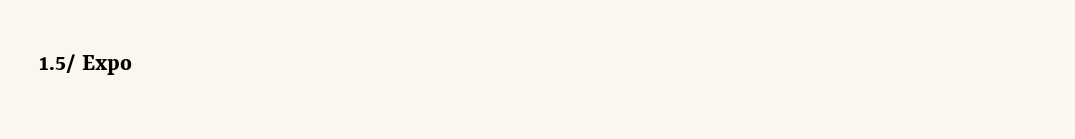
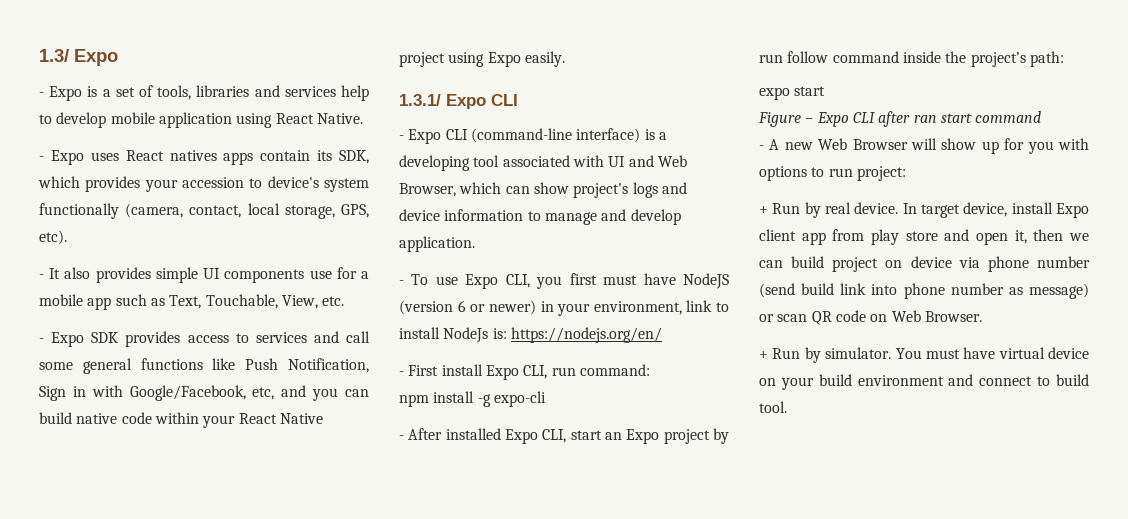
- 1.5/ Expo
+ 1.3/ Expo
+ - Expo is a set of tools, libraries and services help to develop mobile application using React Native.
+ - Expo uses React natives apps contain its SDK, which provides your accession to device's system functionally (camera, contact, local storage, GPS, etc).
+ - It also provides simple UI components use for a mobile app such as Text, Touchable, View, etc.
+ - Expo SDK provides access to services and call some general functions like Push Notification, Sign in with Google/Facebook, etc, and you can build native code within your React Native project using Expo easily.
+ 1.3.1/ Expo CLI
+ - Expo CLI (command-line interface) is a developing tool associated with UI and Web Browser, which can show project's logs and device information to manage and develop application.
+ - To use Expo CLI, you first must have NodeJS (version 6 or newer) in your environment, link to install NodeJs is: https://nodejs.org/en/
+ - First install Expo CLI, run command:
+ npm install -g expo-cli
+ - After installed Expo CLI, start an Expo project by run follow command inside the project’s path:
+ expo start
+ Figure – Expo CLI after ran start command
+ - A new Web Browser will show up for you with options to run project:
+ + Run by real device. In target device, install Expo client app from play store and open it, then we can build project on device via phone number (send build link into phone number as message) or scan QR code on Web Browser.
+ + Run by simulator. You must have virtual device on your build environment and connect to build tool.

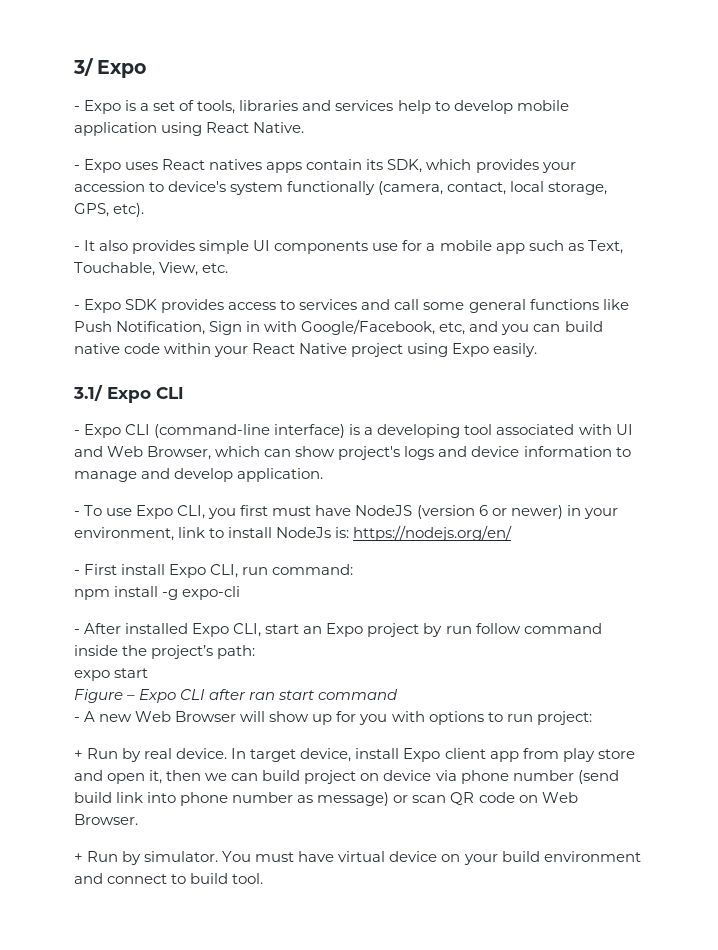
- 1.3/ Expo
+ 3/ Expo
- 1.3.1/ Expo CLI
+ 3.1/ Expo CLI

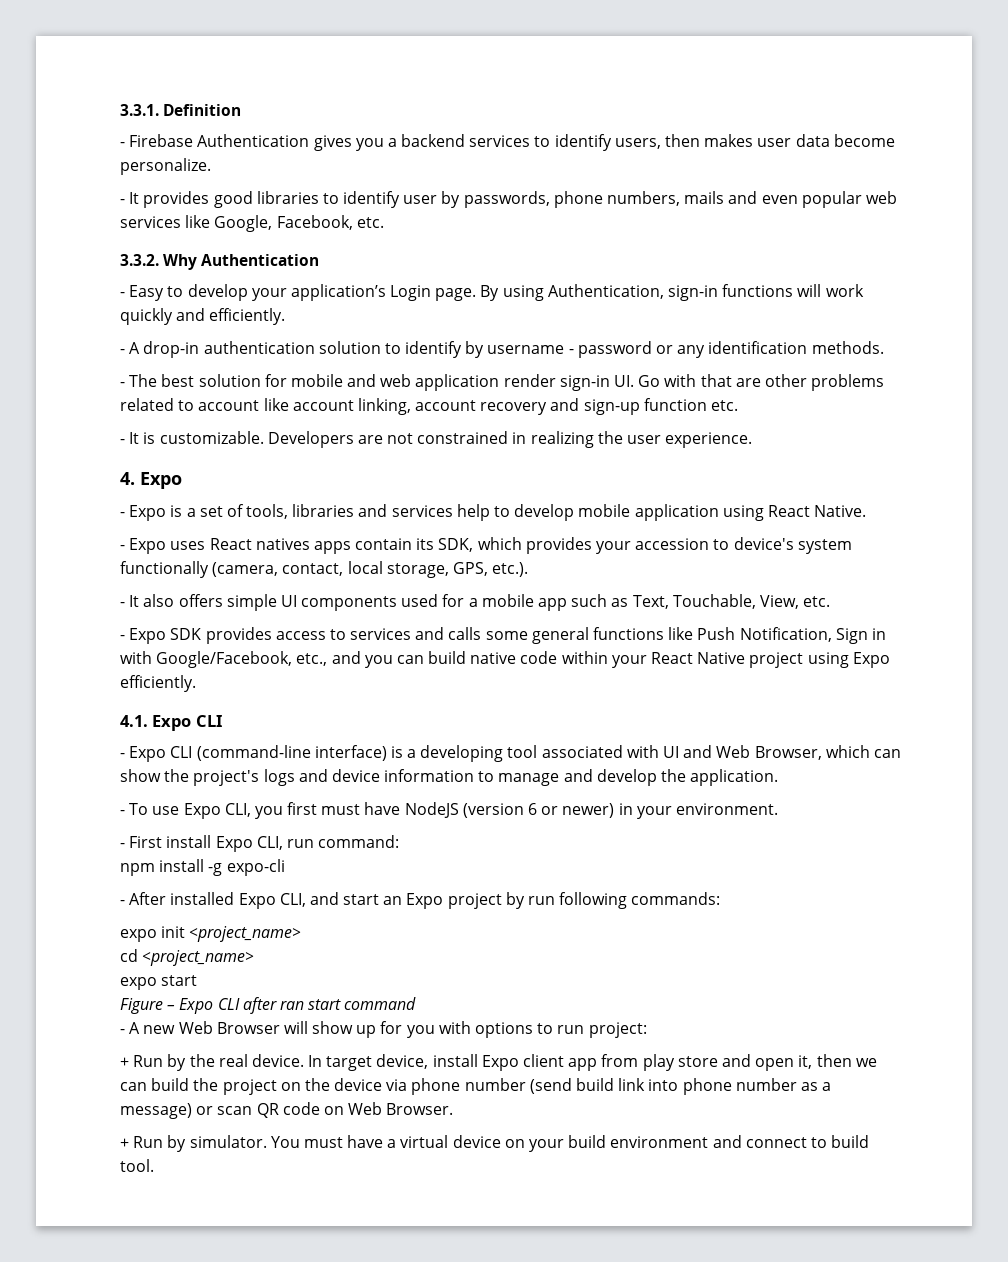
- 3/ Expo
+ 3.3.1. Definition
+ - Firebase Authentication gives you a backend services to identify users, then makes user data become personalize.
+ - It provides good libraries to identify user by passwords, phone numbers, mails and even popular web services like Google, Facebook, etc.
+ 3.3.2. Why Authentication
+ - Easy to develop your application’s Login page. By using Authentication, sign-in functions will work quickly and efficiently.
+ - A drop-in authentication solution to identify by username - password or any identification methods.
+ - The best solution for mobile and web application render sign-in UI. Go with that are other problems related to account like account linking, account recovery and sign-up function etc.
+ - It is customizable. Developers are not constrained in realizing the user experience.
+ 4. Expo
- - Expo uses React natives apps contain its SDK, which provides your accession to device's system functionally (camera, contact, local storage, GPS, etc).
+ - Expo uses React natives apps contain its SDK, which provides your accession to device's system functionally (camera, contact, local storage, GPS, etc.).
- - It also provides simple UI components use for a mobile app such as Text, Touchable, View, etc.
+ - It also offers simple UI components used for a mobile app such as Text, Touchable, View, etc.
- - Expo SDK provides access to services and call some general functions like Push Notification, Sign in with Google/Facebook, etc, and you can build native code within your React Native project using Expo easily.
- 3.1/ Expo CLI
+ - Expo SDK provides access to services and calls some general functions like Push Notification, Sign in with Google/Facebook, etc., and you can build native code within your React Native project using Expo efficiently.
+ 4.1. Expo CLI
- - Expo CLI (command-line interface) is a developing tool associated with UI and Web Browser, which can show project's logs and device information to manage and develop application.
+ - Expo CLI (command-line interface) is a developing tool associated with UI and Web Browser, which can show the project's logs and device information to manage and develop the application.
- - To use Expo CLI, you first must have NodeJS (version 6 or newer) in your environment, link to install NodeJs is: https://nodejs.org/en/
+ - To use Expo CLI, you first must have NodeJS (version 6 or newer) in your environment.
- - After installed Expo CLI, start an Expo project by run follow command inside the project’s path:
+ - After installed Expo CLI, and start an Expo project by run following commands:
+ expo init <project_name>
+ cd <project_name>
- + Run by real device.
+ + Run by the real device.
- In target device, install Expo client app from play store and open it, then we can build project on device via phone number (send build link into phone number as message) or scan QR code on Web Browser.
+ In target device, install Expo client app from play store and open it, then we can build the project on the device via phone number (send build link into phone number as a message) or scan QR code on Web Browser.
- You must have virtual device on your build environment and connect to build tool.
+ You must have a virtual device on your build environment and connect to build tool.

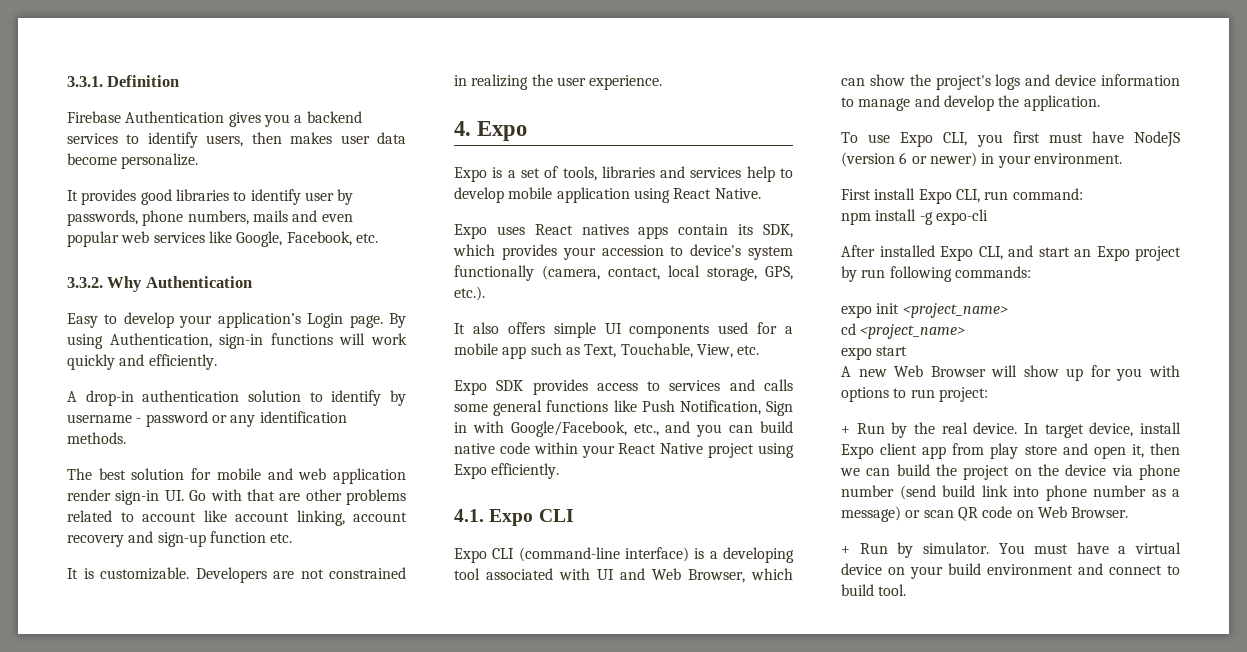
- - Firebase Authentication gives you a backend services to identify users, then makes user data become personalize.
+ Firebase Authentication gives you a backend services to identify users, then makes user data become personalize.
- - It provides good libraries to identify user by passwords, phone numbers, mails and even popular web services like Google, Facebook, etc.
+ It provides good libraries to identify user by passwords, phone numbers, mails and even popular web services like Google, Facebook, etc.
- - Easy to develop your application’s Login page.
+ Easy to develop your application’s Login page.
- - A drop-in authentication solution to identify by username - password or any identification methods.
+ A drop-in authentication solution to identify by username - password or any identification methods.
- - The best solution for mobile and web application render sign-in UI. Go with that are other problems related to account like account linking, account recovery and sign-up function etc.
+ The best solution for mobile and web application render sign-in UI. Go with that are other problems related to account like account linking, account recovery and sign-up function etc.
- - It is customizable.
+ It is customizable.
- - Expo is a set of tools, libraries and services help to develop mobile application using React Native.
+ Expo is a set of tools, libraries and services help to develop mobile application using React Native.
- - Expo uses React natives apps contain its SDK, which provides your accession to device's system functionally (camera, contact, local storage, GPS, etc.).
+ Expo uses React natives apps contain its SDK, which provides your accession to device's system functionally (camera, contact, local storage, GPS, etc.).
- - It also offers simple UI components used for a mobile app such as Text, Touchable, View, etc.
+ It also offers simple UI components used for a mobile app such as Text, Touchable, View, etc.
- - Expo SDK provides access to services and calls some general functions like Push Notification, Sign in with Google/Facebook, etc., and you can build native code within your React Native project using Expo efficiently.
+ Expo SDK provides access to services and calls some general functions like Push Notification, Sign in with Google/Facebook, etc., and you can build native code within your React Native project using Expo efficiently.
- - Expo CLI (command-line interface) is a developing tool associated with UI and Web Browser, which can show the project's logs and device information to manage and develop the application.
+ Expo CLI (command-line interface) is a developing tool associated with UI and Web Browser, which can show the project's logs and device information to manage and develop the application.
- - To use Expo CLI, you first must have NodeJS (version 6 or newer) in your environment.
+ To use Expo CLI, you first must have NodeJS (version 6 or newer) in your environment.
- - First install Expo CLI, run command:
+ First install Expo CLI, run command:
- - After installed Expo CLI, and start an Expo project by run following commands:
+ After installed Expo CLI, and start an Expo project by run following commands:
- Figure – Expo CLI after ran start command
- - A new Web Browser will show up for you with options to run project:
+ A new Web Browser will show up for you with options to run project:

